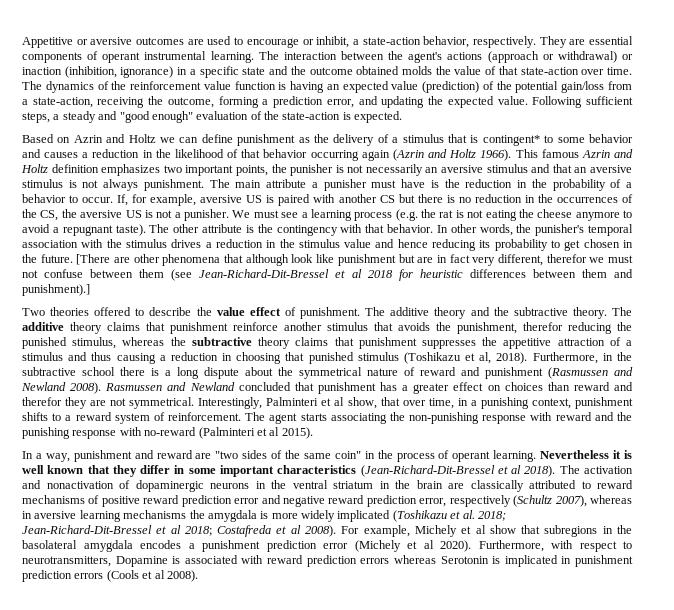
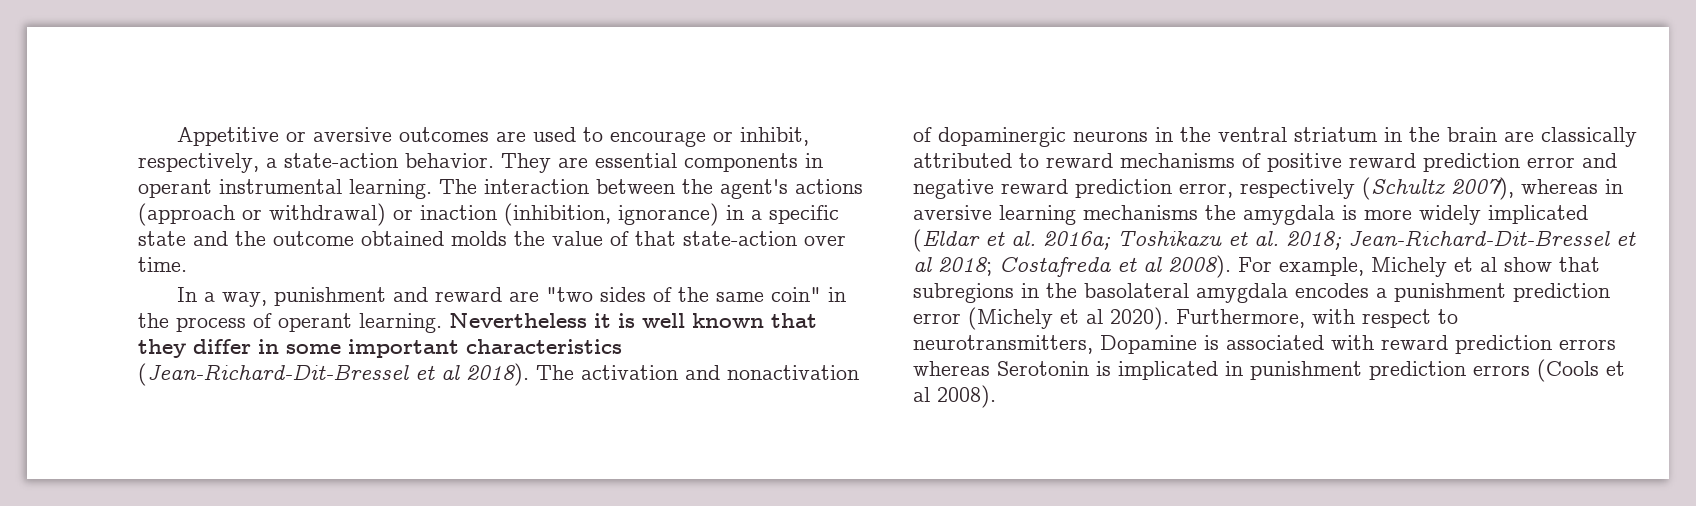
- Appetitive or aversive outcomes are used to encourage or inhibit, a state-action behavior, respectively.
+ Appetitive or aversive outcomes are used to encourage or inhibit, respectively, a state-action behavior.
- They are essential components of operant instrumental learning.
+ They are essential components in operant instrumental learning.
- The dynamics of the reinforcement value function is having an expected value (prediction) of the potential gain/loss from a state-action, receiving the outcome, forming a prediction error, and updating the expected value. Following sufficient steps, a steady and "good enough" evaluation of the state-action is expected.
- Based on Azrin and Holtz we can define punishment as the delivery of a stimulus that is contingent* to some behavior and causes a reduction in the likelihood of that behavior occurring again (Azrin and Holtz 1966). This famous Azrin and Holtz definition emphasizes two important points, the punisher is not necessarily an aversive stimulus and that an aversive stimulus is not always punishment. The main attribute a punisher must have is the reduction in the probability of a behavior to occur. If, for example, aversive US is paired with another CS but there is no reduction in the occurrences of the CS, the aversive US is not a punisher. We must see a learning process (e.g. the rat is not eating the cheese anymore to avoid a repugnant taste). The other attribute is the contingency with that behavior. In other words, the punisher's temporal association with the stimulus drives a reduction in the stimulus value and hence reducing its probability to get chosen in the future. [There are other phenomena that although look like punishment but are in fact very different, therefor we must not confuse between them (see Jean-Richard-Dit-Bressel et al 2018 for heuristic differences between them and punishment).]
- Two theories offered to describe the value effect of punishment. The additive theory and the subtractive theory. The additive theory claims that punishment reinforce another stimulus that avoids the punishment, therefor reducing the punished stimulus, whereas the subtractive theory claims that punishment suppresses the appetitive attraction of a stimulus and thus causing a reduction in choosing that punished stimulus (Toshikazu et al, 2018). Furthermore, in the subtractive school there is a long dispute about the symmetrical nature of reward and punishment (Rasmussen and Newland 2008). Rasmussen and Newland concluded that punishment has a greater effect on choices than reward and therefor they are not symmetrical. Interestingly, Palminteri et al show, that over time, in a punishing context, punishment shifts to a reward system of reinforcement. The agent starts associating the non-punishing response with reward and the punishing response with no-reward (Palminteri et al 2015).
- The activation and nonactivation of dopaminergic neurons in the ventral striatum in the brain are classically attributed to reward mechanisms of positive reward prediction error and negative reward prediction error, respectively (Schultz 2007), whereas in aversive learning mechanisms the amygdala is more widely implicated (Toshikazu et al. 2018; Jean-Richard-Dit-Bressel et al 2018; Costafreda et al 2008).
+ The activation and nonactivation of dopaminergic neurons in the ventral striatum in the brain are classically attributed to reward mechanisms of positive reward prediction error and negative reward prediction error, respectively (Schultz 2007), whereas in aversive learning mechanisms the amygdala is more widely implicated (Eldar et al. 2016a; Toshikazu et al. 2018; Jean-Richard-Dit-Bressel et al 2018; Costafreda et al 2008).

